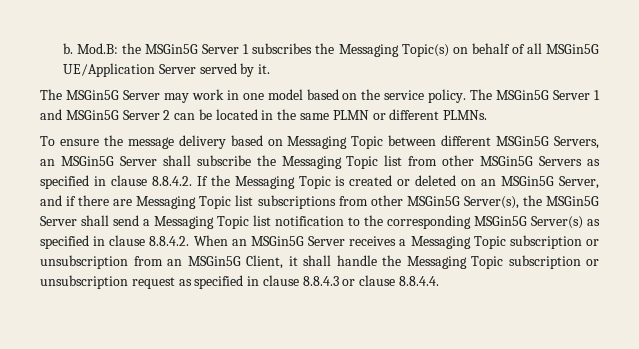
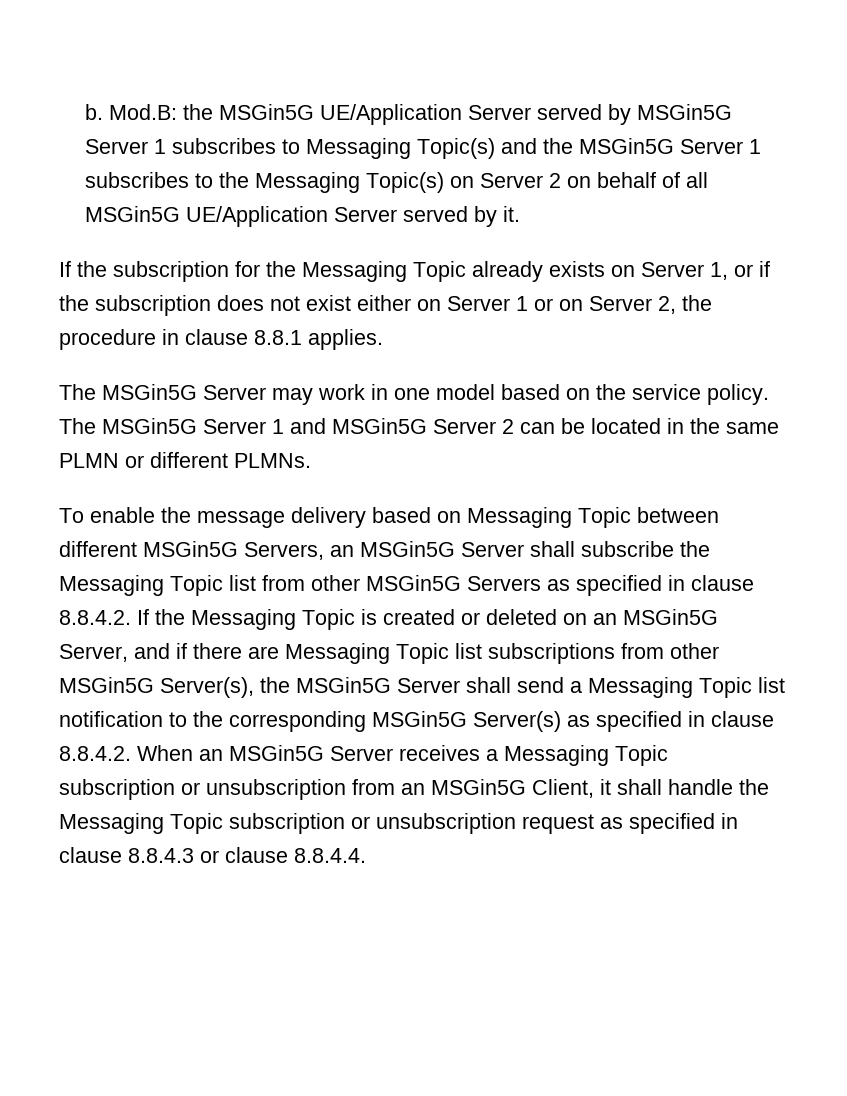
- Mod.B: the MSGin5G Server 1 subscribes the Messaging Topic(s) on behalf of all MSGin5G UE/Application Server served by it.
+ Mod.B: the MSGin5G UE/Application Server served by MSGin5G Server 1 subscribes to Messaging Topic(s) and the MSGin5G Server 1 subscribes to the Messaging Topic(s) on Server 2 on behalf of all MSGin5G UE/Application Server served by it.
+ If the subscription for the Messaging Topic already exists on Server 1, or if the subscription does not exist either on Server 1 or on Server 2, the procedure in clause 8.8.1 applies.
- To ensure the message delivery based on Messaging Topic between different MSGin5G Servers, an MSGin5G Server shall subscribe the Messaging Topic list from other MSGin5G Servers as specified in clause 8.8.4.2. If the Messaging Topic is created or deleted on an MSGin5G Server, and if there are Messaging Topic list subscriptions from other MSGin5G Server(s), the MSGin5G Server shall send a Messaging Topic list notification to the corresponding MSGin5G Server(s) as specified in clause 8.8.4.2. When an MSGin5G Server receives a Messaging Topic subscription or unsubscription from an MSGin5G Client, it shall handle the Messaging Topic subscription or unsubscription request as specified in clause 8.8.4.3 or clause 8.8.4.4.
+ To enable the message delivery based on Messaging Topic between different MSGin5G Servers, an MSGin5G Server shall subscribe the Messaging Topic list from other MSGin5G Servers as specified in clause 8.8.4.2. If the Messaging Topic is created or deleted on an MSGin5G Server, and if there are Messaging Topic list subscriptions from other MSGin5G Server(s), the MSGin5G Server shall send a Messaging Topic list notification to the corresponding MSGin5G Server(s) as specified in clause 8.8.4.2. When an MSGin5G Server receives a Messaging Topic subscription or unsubscription from an MSGin5G Client, it shall handle the Messaging Topic subscription or unsubscription request as specified in clause 8.8.4.3 or clause 8.8.4.4.

